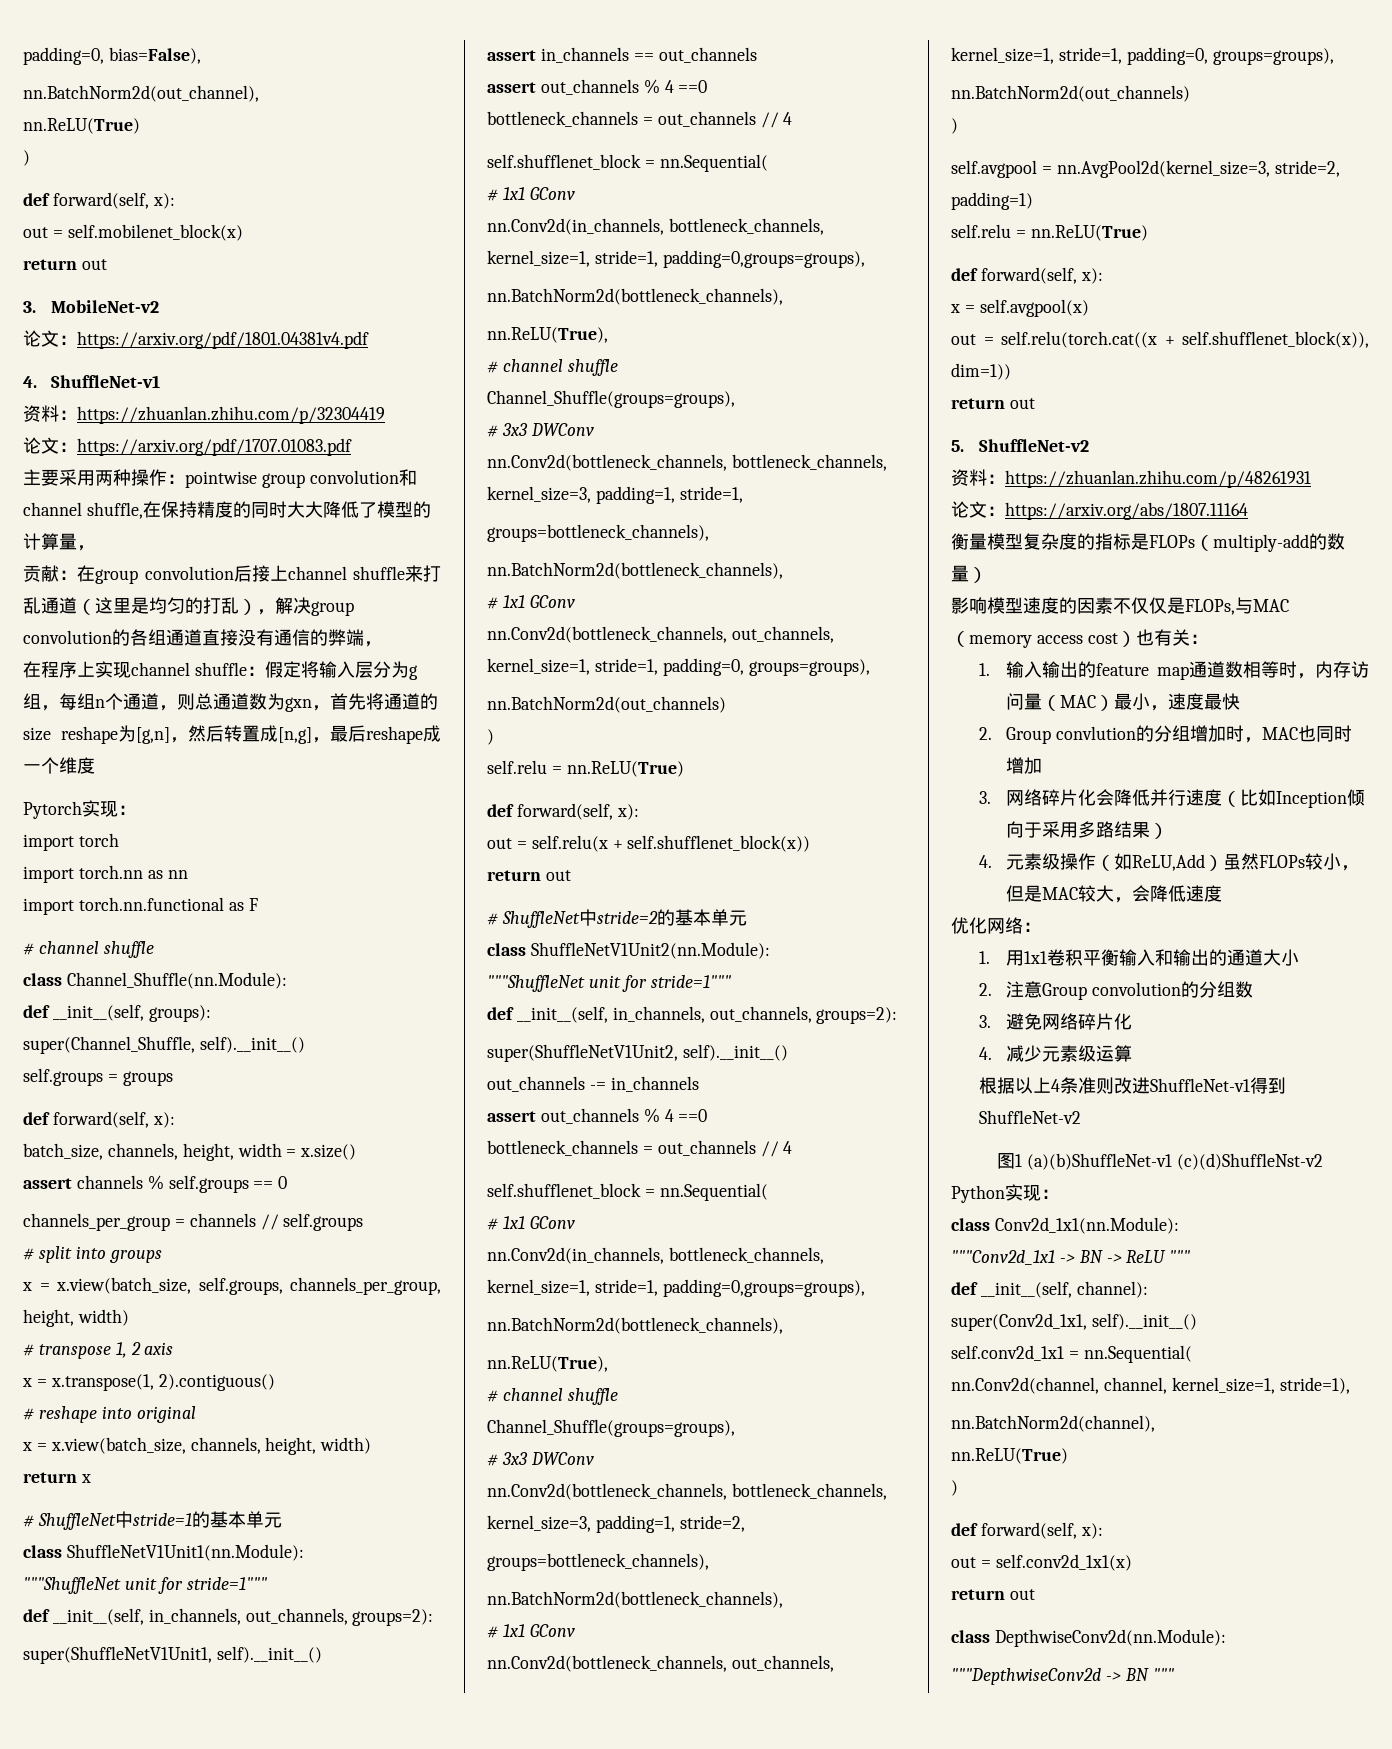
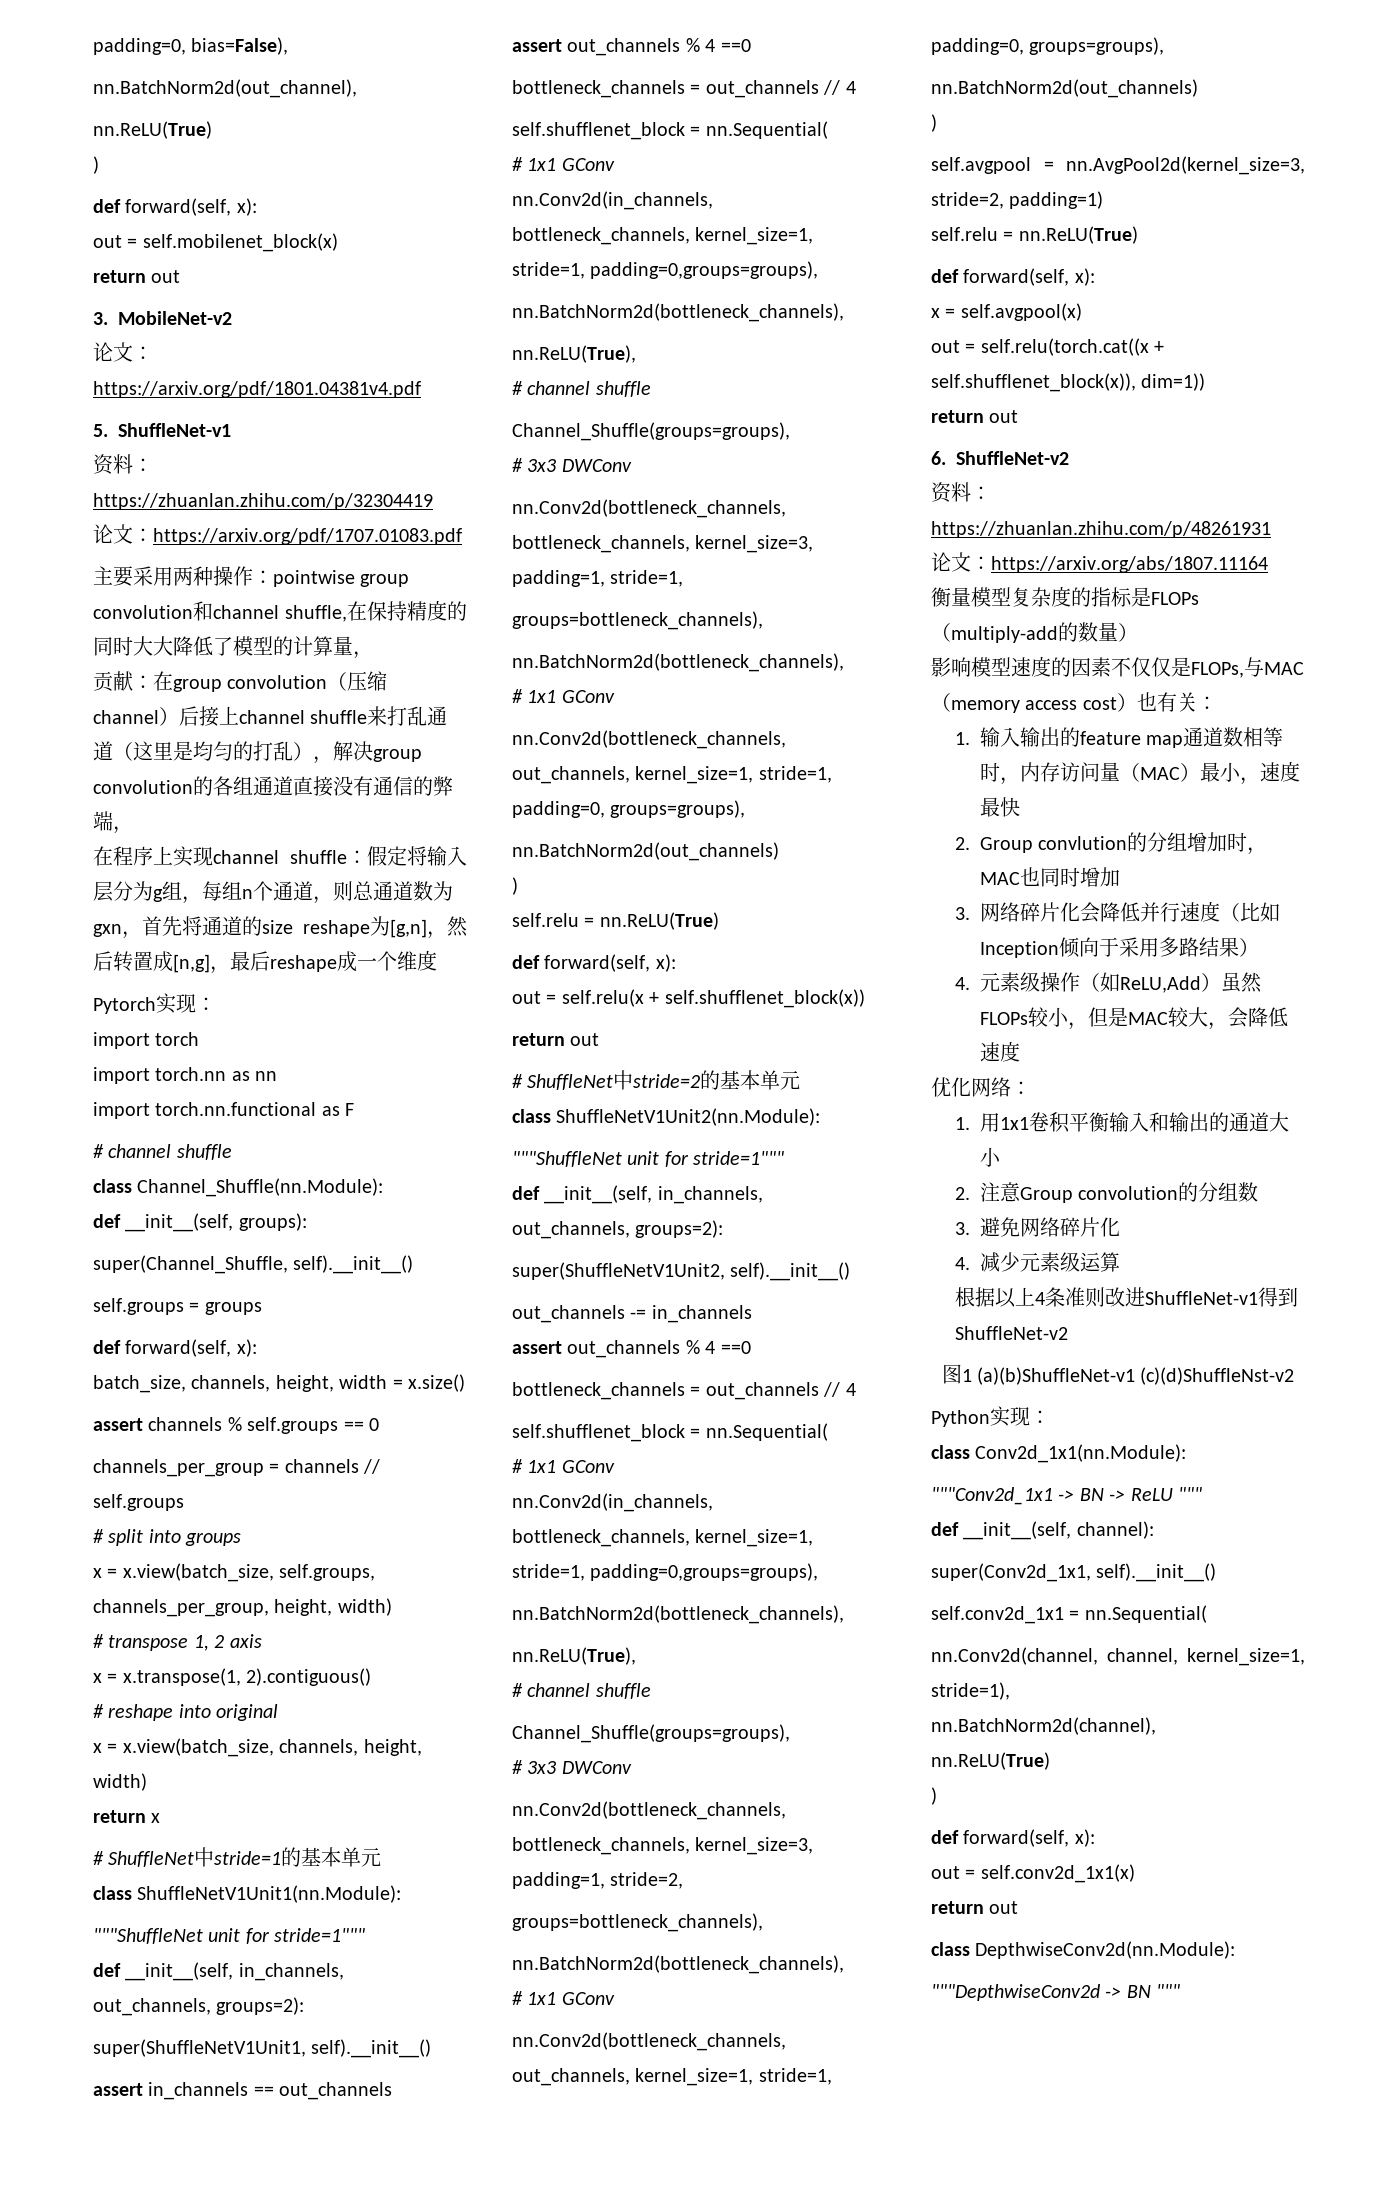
- 4. ShuffleNet-v1
+ 5. ShuffleNet-v1
- 贡献：在group convolution后接上channel shuffle来打乱通道（这里是均匀的打乱），解决group convolution的各组通道直接没有通信的弊端，
+ 贡献：在group convolution（压缩channel）后接上channel shuffle来打乱通道（这里是均匀的打乱），解决group convolution的各组通道直接没有通信的弊端，
- 5. ShuffleNet-v2
+ 6. ShuffleNet-v2

